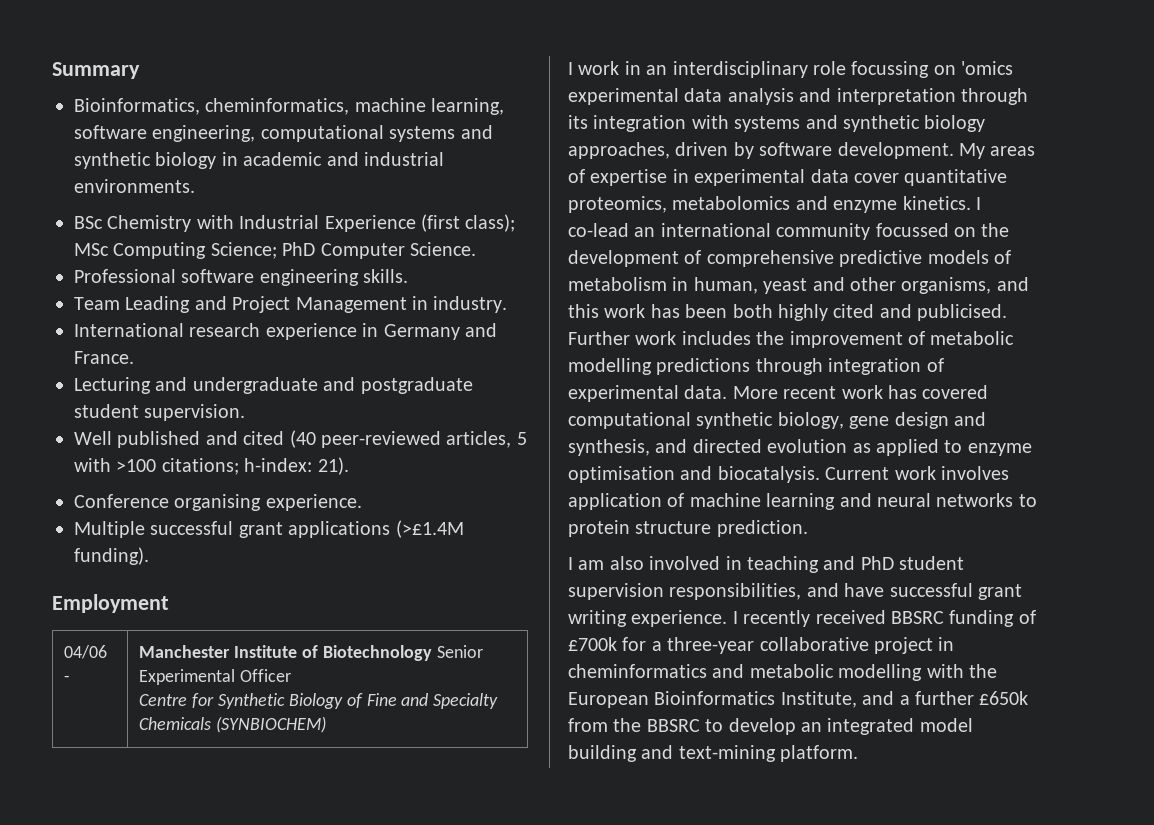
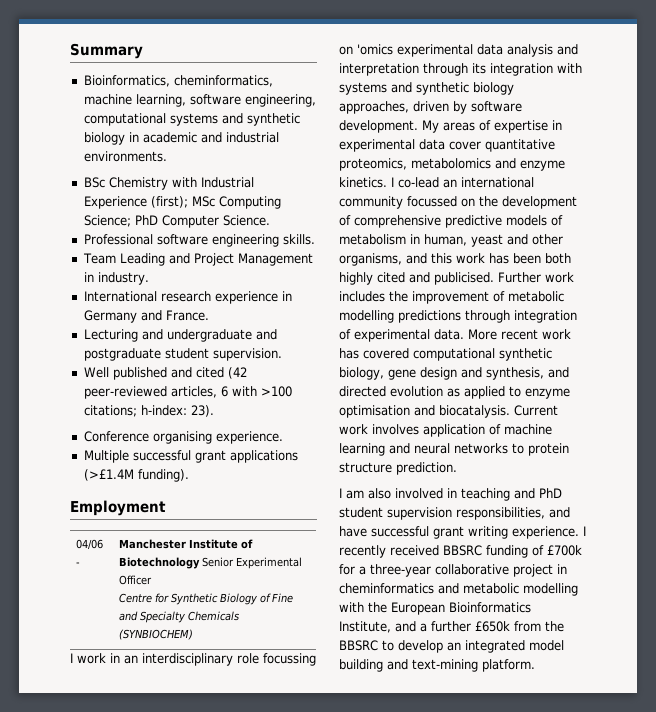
- BSc Chemistry with Industrial Experience (first class); MSc Computing Science; PhD Computer Science.
+ BSc Chemistry with Industrial Experience (first); MSc Computing Science; PhD Computer Science.
- Well published and cited (40 peer-reviewed articles, 5 with >100 citations; h-index: 21).
+ Well published and cited (42 peer-reviewed articles, 6 with >100 citations; h-index: 23).

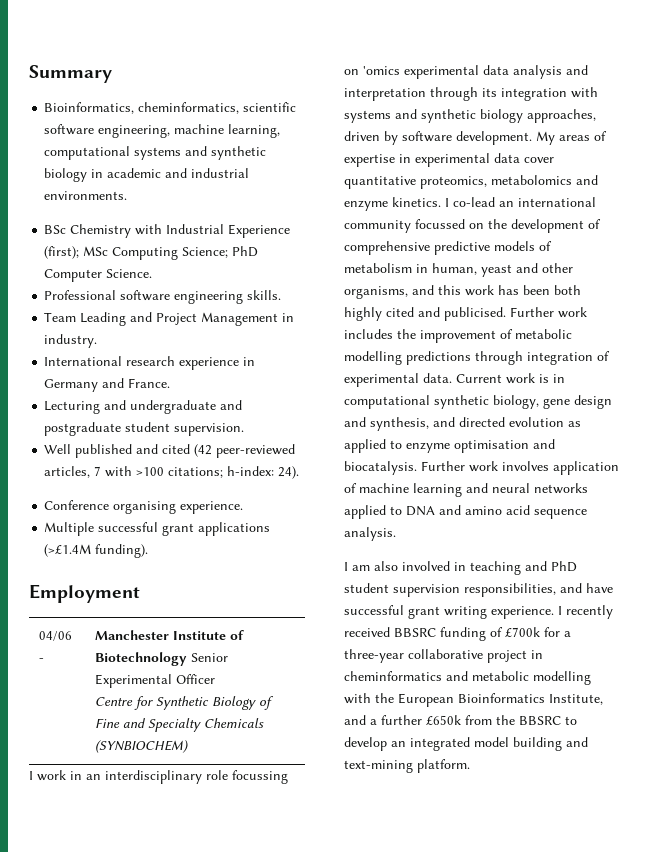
- Bioinformatics, cheminformatics, machine learning, software engineering, computational systems and synthetic biology in academic and industrial environments.
+ Bioinformatics, cheminformatics, scientific software engineering, machine learning, computational systems and synthetic biology in academic and industrial environments.
- Well published and cited (42 peer-reviewed articles, 6 with >100 citations; h-index: 23).
+ Well published and cited (42 peer-reviewed articles, 7 with >100 citations; h-index: 24).
- More recent work has covered computational synthetic biology, gene design and synthesis, and directed evolution as applied to enzyme optimisation and biocatalysis.
+ Current work is in computational synthetic biology, gene design and synthesis, and directed evolution as applied to enzyme optimisation and biocatalysis.
- Current work involves application of machine learning and neural networks to protein structure prediction.
+ Further work involves application of machine learning and neural networks applied to DNA and amino acid sequence analysis.

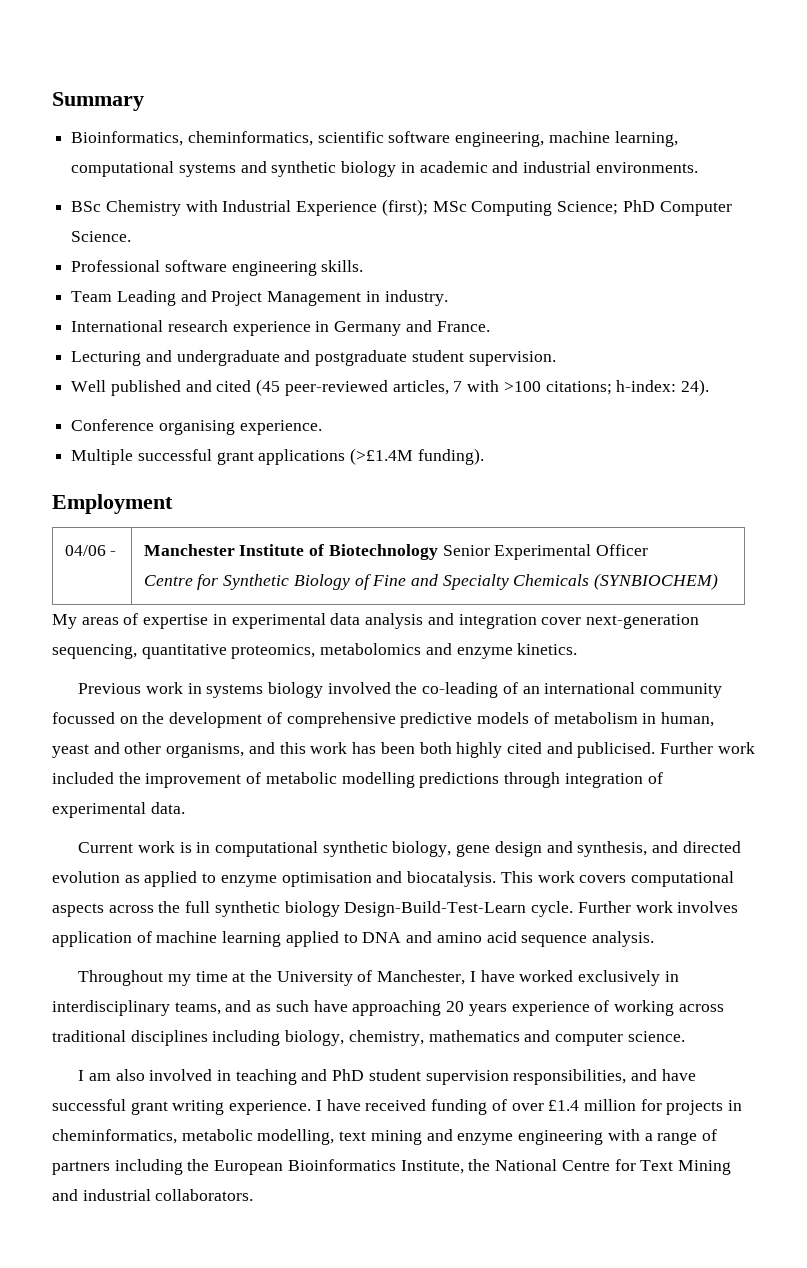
- Well published and cited (42 peer-reviewed articles, 7 with >100 citations; h-index: 24).
+ Well published and cited (45 peer-reviewed articles, 7 with >100 citations; h-index: 24).
- I work in an interdisciplinary role focussing on 'omics experimental data analysis and interpretation through its integration with systems and synthetic biology approaches, driven by software development. My areas of expertise in experimental data cover quantitative proteomics, metabolomics and enzyme kinetics. I co-lead an international community focussed on the development of comprehensive predictive models of metabolism in human, yeast and other organisms, and this work has been both highly cited and publicised.
+ My areas of expertise in experimental data analysis and integration cover next-generation sequencing, quantitative proteomics, metabolomics and enzyme kinetics.
+ Previous work in systems biology involved the co-leading of an international community focussed on the development of comprehensive predictive models of metabolism in human, yeast and other organisms, and this work has been both highly cited and publicised.
- Further work includes the improvement of metabolic modelling predictions through integration of experimental data. Current work is in computational synthetic biology, gene design and synthesis, and directed evolution as applied to enzyme optimisation and biocatalysis.
+ Further work included the improvement of metabolic modelling predictions through integration of experimental data.
+ Current work is in computational synthetic biology, gene design and synthesis, and directed evolution as applied to enzyme optimisation and biocatalysis.
+ This work covers computational aspects across the full synthetic biology Design-Build-Test-Learn cycle.
- Further work involves application of machine learning and neural networks applied to DNA and amino acid sequence analysis.
+ Further work involves application of machine learning applied to DNA and amino acid sequence analysis.
+ Throughout my time at the University of Manchester, I have worked exclusively in interdisciplinary teams, and as such have approaching 20 years experience of working across traditional disciplines including biology, chemistry, mathematics and computer science.
- I recently received BBSRC funding of £700k for a three-year collaborative project in cheminformatics and metabolic modelling with the European Bioinformatics Institute, and a further £650k from the BBSRC to develop an integrated model building and text-mining platform.
+ I have received funding of over £1.4 million for projects in cheminformatics, metabolic modelling, text mining and enzyme engineering with a range of partners including the European Bioinformatics Institute, the National Centre for Text Mining and industrial collaborators.

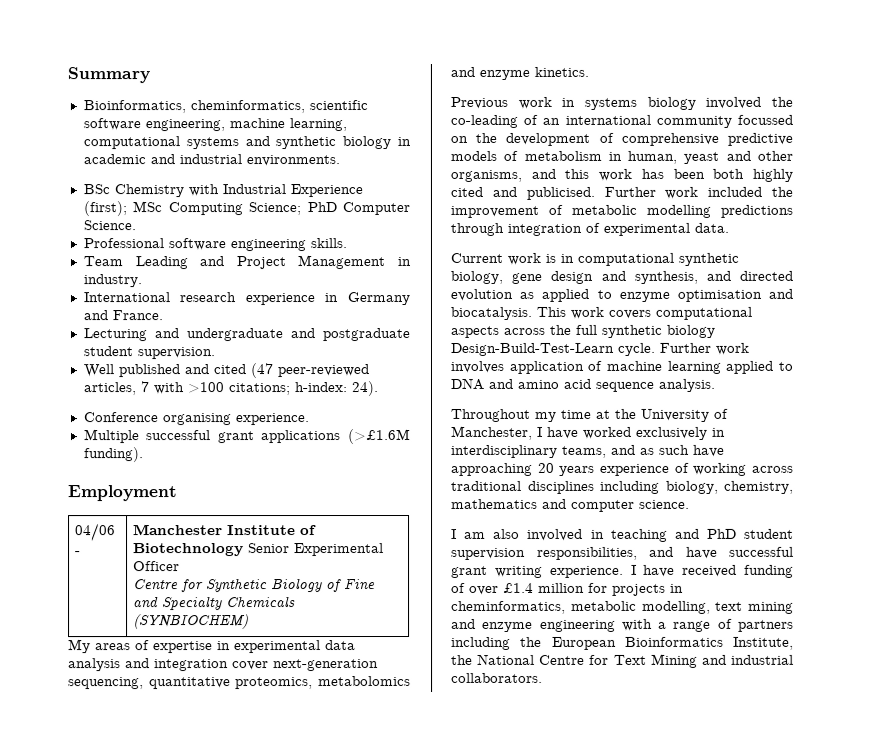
- Well published and cited (45 peer-reviewed articles, 7 with >100 citations; h-index: 24).
+ Well published and cited (47 peer-reviewed articles, 7 with >100 citations; h-index: 24).
- Multiple successful grant applications (>£1.4M funding).
+ Multiple successful grant applications (>£1.6M funding).

